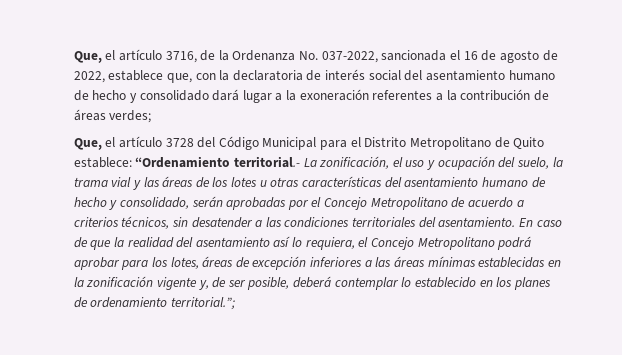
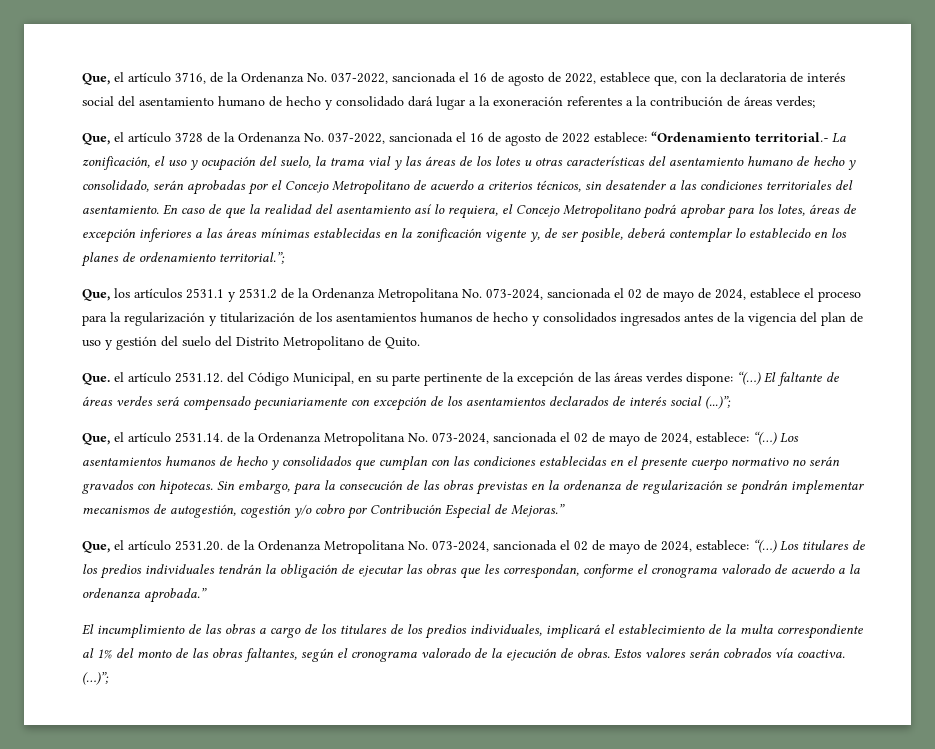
- Que, el artículo 3728 del Código Municipal para el Distrito Metropolitano de Quito establece: “Ordenamiento territorial.- La zonificación, el uso y ocupación del suelo, la trama vial y las áreas de los lotes u otras características del asentamiento humano de hecho y consolidado, serán aprobadas por el Concejo Metropolitano de acuerdo a criterios técnicos, sin desatender a las condiciones territoriales del asentamiento.
+ Que, el artículo 3728 de la Ordenanza No. 037-2022, sancionada el 16 de agosto de 2022 establece: “Ordenamiento territorial.- La zonificación, el uso y ocupación del suelo, la trama vial y las áreas de los lotes u otras características del asentamiento humano de hecho y consolidado, serán aprobadas por el Concejo Metropolitano de acuerdo a criterios técnicos, sin desatender a las condiciones territoriales del asentamiento.
+ Que, los artículos 2531.1 y 2531.2 de la Ordenanza Metropolitana No. 073-2024, sancionada el 02 de mayo de 2024, establece el proceso para la regularización y titularización de los asentamientos humanos de hecho y consolidados ingresados antes de la vigencia del plan de uso y gestión del suelo del Distrito Metropolitano de Quito.
+ Que. el artículo 2531.12. del Código Municipal, en su parte pertinente de la excepción de las áreas verdes dispone: “(…) El faltante de áreas verdes será compensado pecuniariamente con excepción de los asentamientos declarados de interés social (...)”;
+ Que, el artículo 2531.14. de la Ordenanza Metropolitana No. 073-2024, sancionada el 02 de mayo de 2024, establece: “(…) Los asentamientos humanos de hecho y consolidados que cumplan con las condiciones establecidas en el presente cuerpo normativo no serán gravados con hipotecas. Sin embargo, para la consecución de las obras previstas en la ordenanza de regularización se pondrán implementar mecanismos de autogestión, cogestión y/o cobro por Contribución Especial de Mejoras.”
+ Que, el artículo 2531.20. de la Ordenanza Metropolitana No. 073-2024, sancionada el 02 de mayo de 2024, establece: “(…) Los titulares de los predios individuales tendrán la obligación de ejecutar las obras que les correspondan, conforme el cronograma valorado de acuerdo a la ordenanza aprobada.”
+ El incumplimiento de las obras a cargo de los titulares de los predios individuales, implicará el establecimiento de la multa correspondiente al 1% del monto de las obras faltantes, según el cronograma valorado de la ejecución de obras. Estos valores serán cobrados vía coactiva. (…)”;

